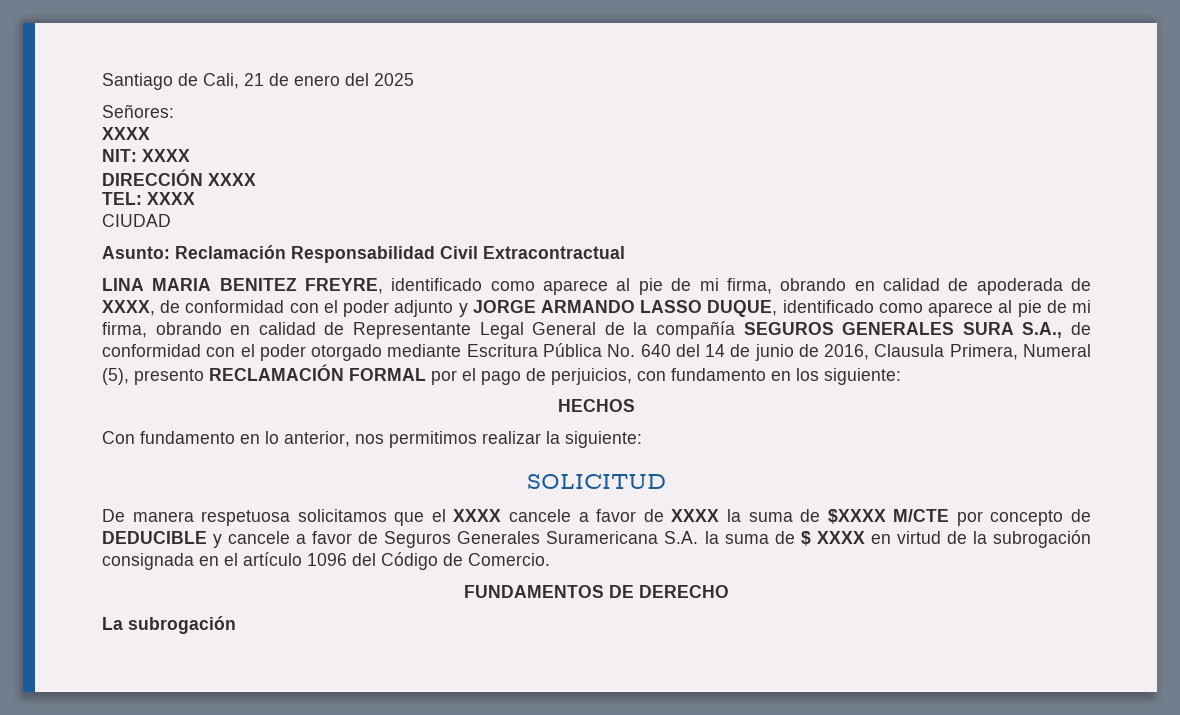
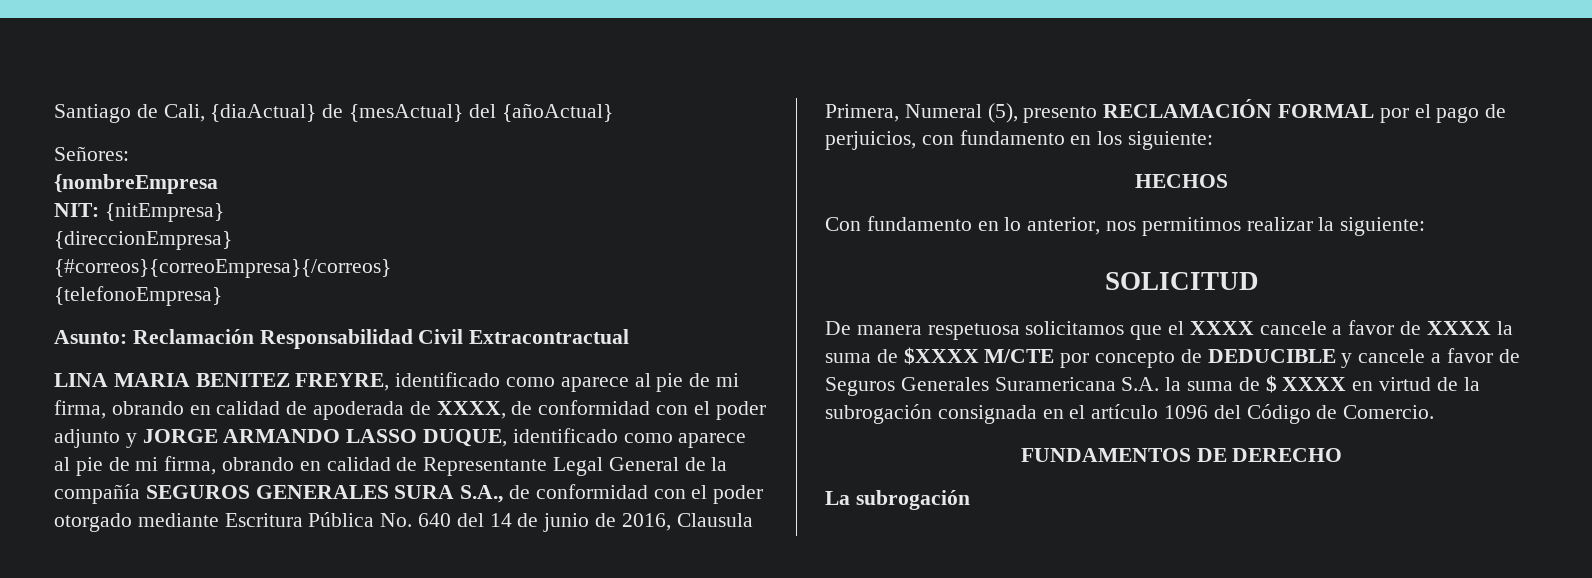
- Santiago de Cali, 21 de enero del 2025
+ Santiago de Cali, {diaActual} de {mesActual} del {añoActual}
  Señores:
- XXXX
+ {nombreEmpresa
- NIT: XXXX
- DIRECCIÓN XXXX
- TEL: XXXX
- CIUDAD
+ NIT: {nitEmpresa}
+ {direccionEmpresa}
+ {#correos}{correoEmpresa}{/correos}
+ {telefonoEmpresa}

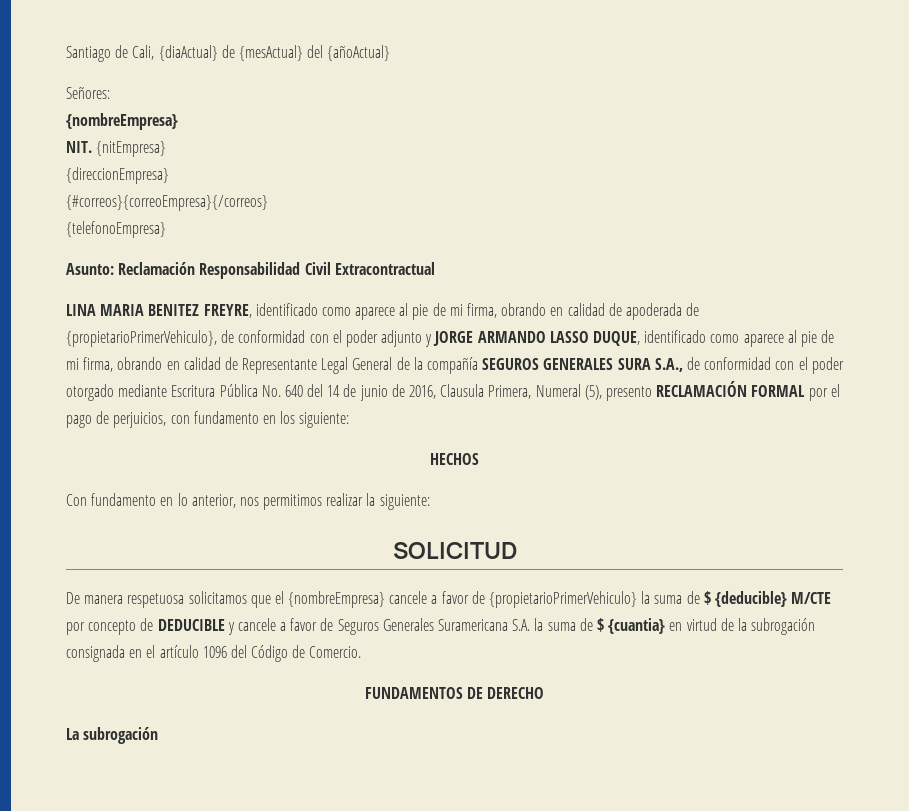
  Señores:
- {nombreEmpresa
- NIT: {nitEmpresa}
+ {nombreEmpresa}
+ NIT. {nitEmpresa}
- LINA MARIA BENITEZ FREYRE, identificado como aparece al pie de mi firma, obrando en calidad de apoderada de XXXX, de conformidad con el poder adjunto y JORGE ARMANDO LASSO DUQUE, identificado como aparece al pie de mi firma, obrando en calidad de Representante Legal General de la compañía SEGUROS GENERALES SURA S.A., de conformidad con el poder otorgado mediante Escritura Pública No. 640 del 14 de junio de 2016, Clausula Primera, Numeral (5), presento RECLAMACIÓN FORMAL por el pago de perjuicios, con fundamento en los siguiente:
+ LINA MARIA BENITEZ FREYRE, identificado como aparece al pie de mi firma, obrando en calidad de apoderada de {propietarioPrimerVehiculo}, de conformidad con el poder adjunto y JORGE ARMANDO LASSO DUQUE, identificado como aparece al pie de mi firma, obrando en calidad de Representante Legal General de la compañía SEGUROS GENERALES SURA S.A., de conformidad con el poder otorgado mediante Escritura Pública No. 640 del 14 de junio de 2016, Clausula Primera, Numeral (5), presento RECLAMACIÓN FORMAL por el pago de perjuicios, con fundamento en los siguiente:
- De manera respetuosa solicitamos que el XXXX cancele a favor de XXXX la suma de $XXXX M/CTE por concepto de DEDUCIBLE y cancele a favor de Seguros Generales Suramericana S.A. la suma de $ XXXX en virtud de la subrogación consignada en el artículo 1096 del Código de Comercio.
+ De manera respetuosa solicitamos que el {nombreEmpresa} cancele a favor de {propietarioPrimerVehiculo} la suma de $ {deducible} M/CTE por concepto de DEDUCIBLE y cancele a favor de Seguros Generales Suramericana S.A. la suma de $ {cuantia} en virtud de la subrogación consignada en el artículo 1096 del Código de Comercio.

